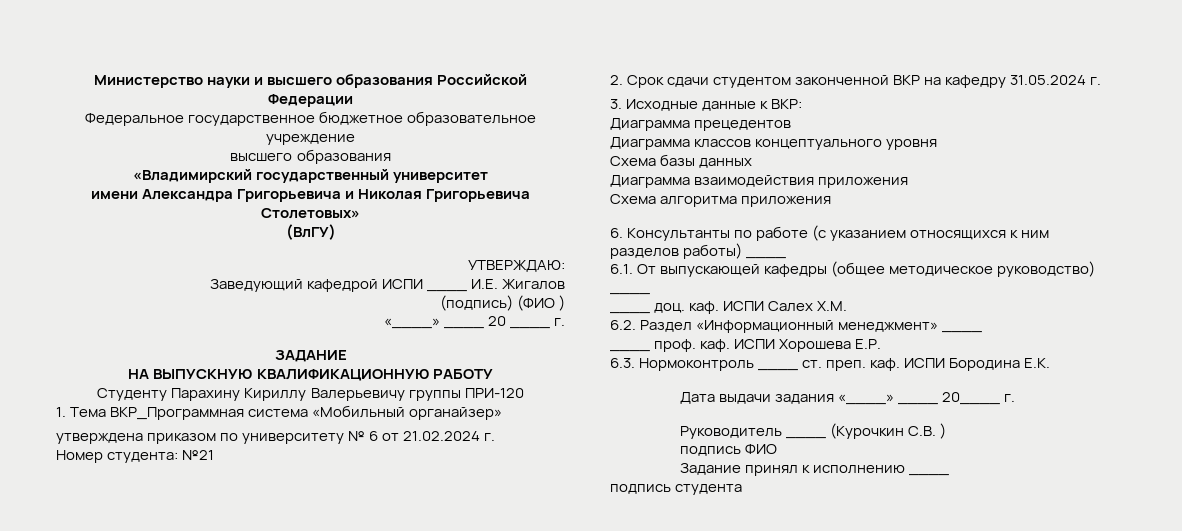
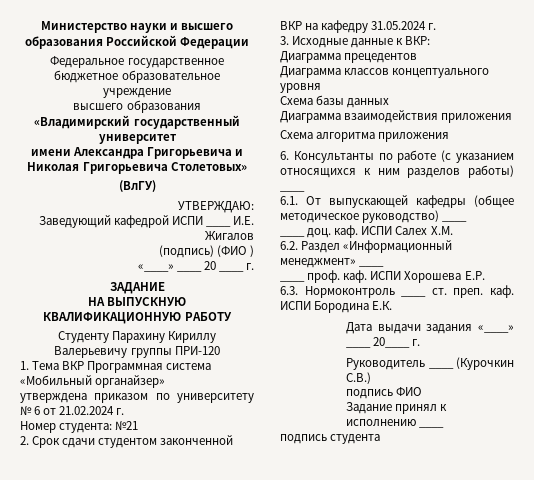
- 1. Тема ВКР_Программная система «Мобильный органайзер»
+ 1. Тема ВКР Программная система «Мобильный органайзер»
- Руководитель ____ (Курочкин С.В. )
+ Руководитель ____ (Курочкин С.В.)

